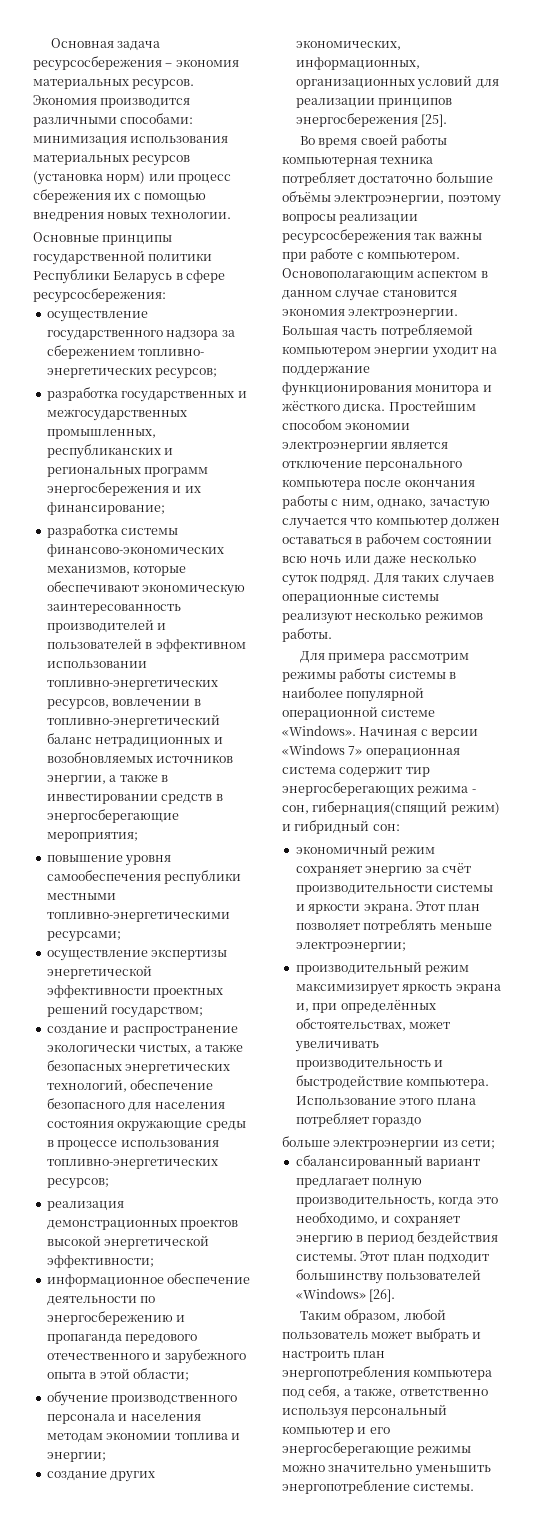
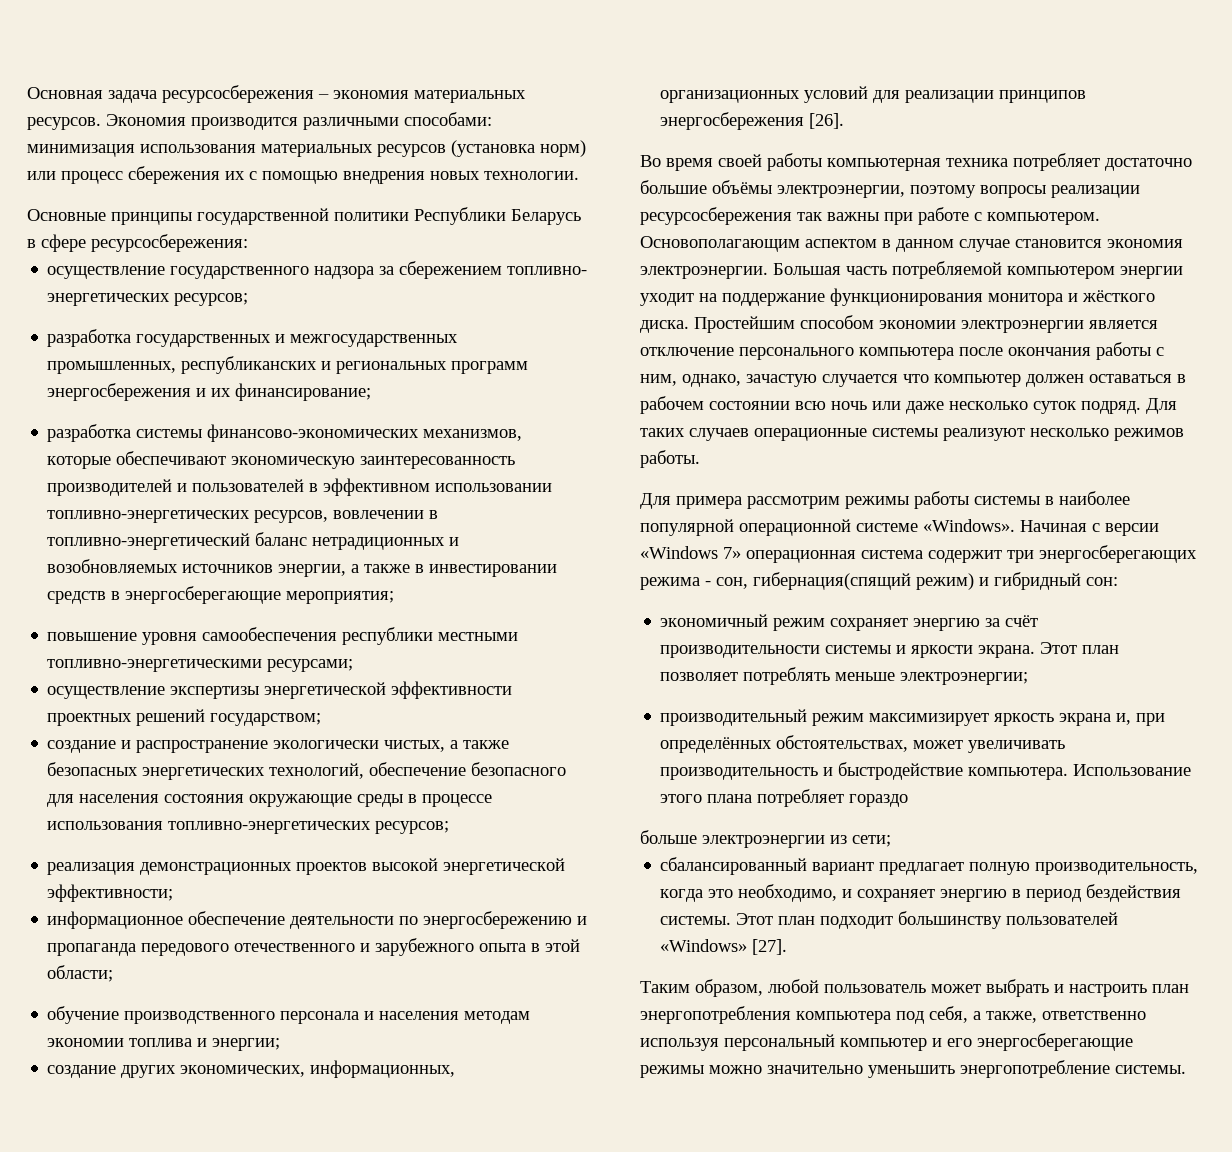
- создание других экономических, информационных, организационных условий для реализации принципов энергосбережения [25].
+ создание других экономических, информационных, организационных условий для реализации принципов энергосбережения [26].
- Начиная с версии «Windows 7» операционная система содержит тир энергосберегающих режима - сон, гибернация(спящий режим) и гибридный сон:
+ Начиная с версии «Windows 7» операционная система содержит три энергосберегающих режима - сон, гибернация(спящий режим) и гибридный сон:
- Этот план подходит большинству пользователей «Windows» [26].
+ Этот план подходит большинству пользователей «Windows» [27].

